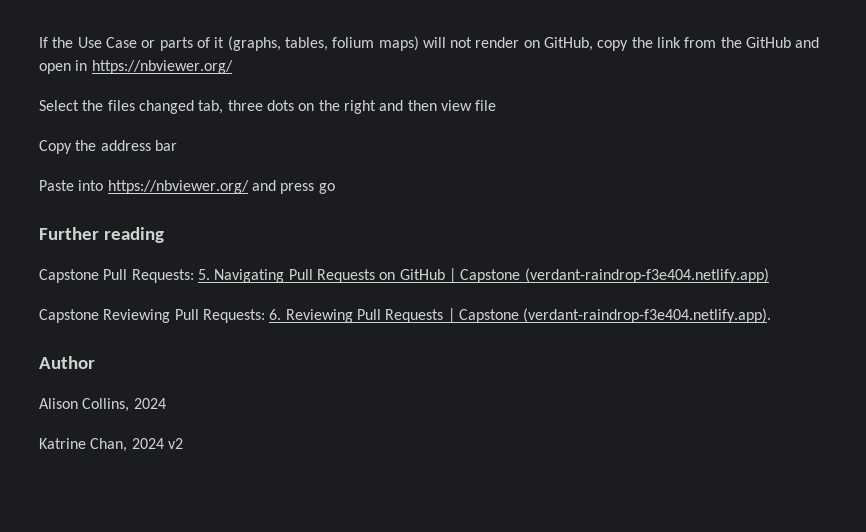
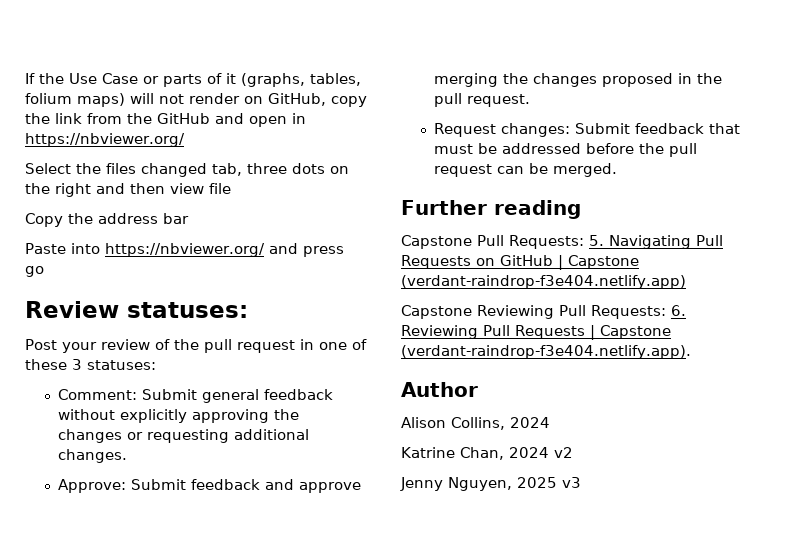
+ Review statuses:
+ Post your review of the pull request in one of these 3 statuses:
+ Comment: Submit general feedback without explicitly approving the changes or requesting additional changes.
+ Approve: Submit feedback and approve merging the changes proposed in the pull request.
+ Request changes: Submit feedback that must be addressed before the pull request can be merged.
+ Jenny Nguyen, 2025 v3

